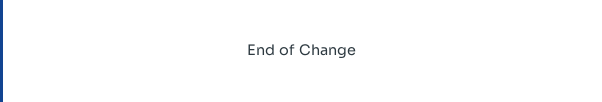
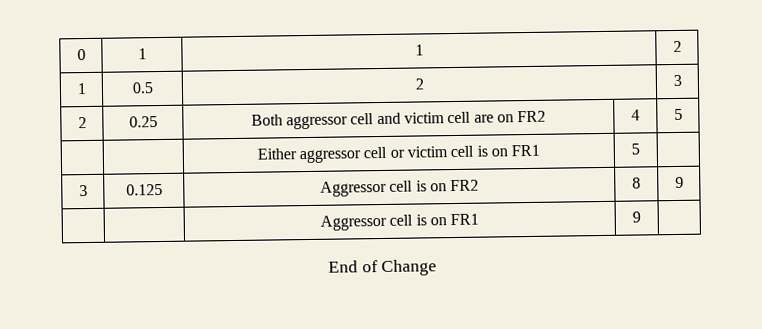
+ 0 | 1 | 1 | 2
+ 1 | 0.5 | 2 | 3
+ 2 | 0.25 | Both aggressor cell and victim cell are on FR2 | 4 | 5
+ | | Either aggressor cell or victim cell is on FR1 | 5 |
+ 3 | 0.125 | Aggressor cell is on FR2 | 8 | 9
+ | | Aggressor cell is on FR1 | 9 |

